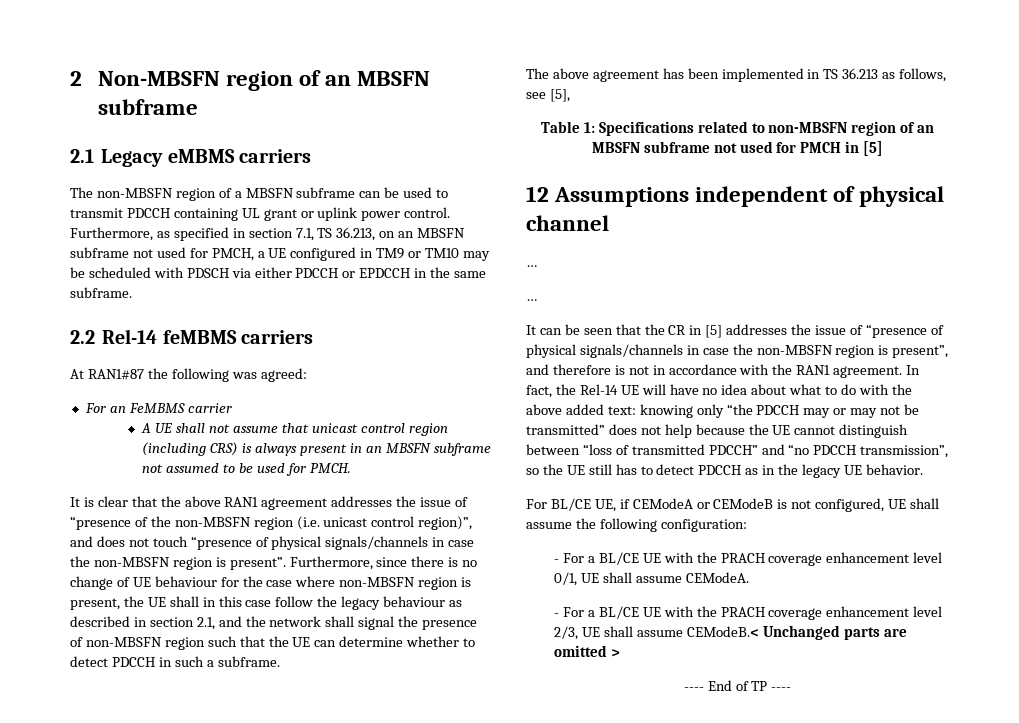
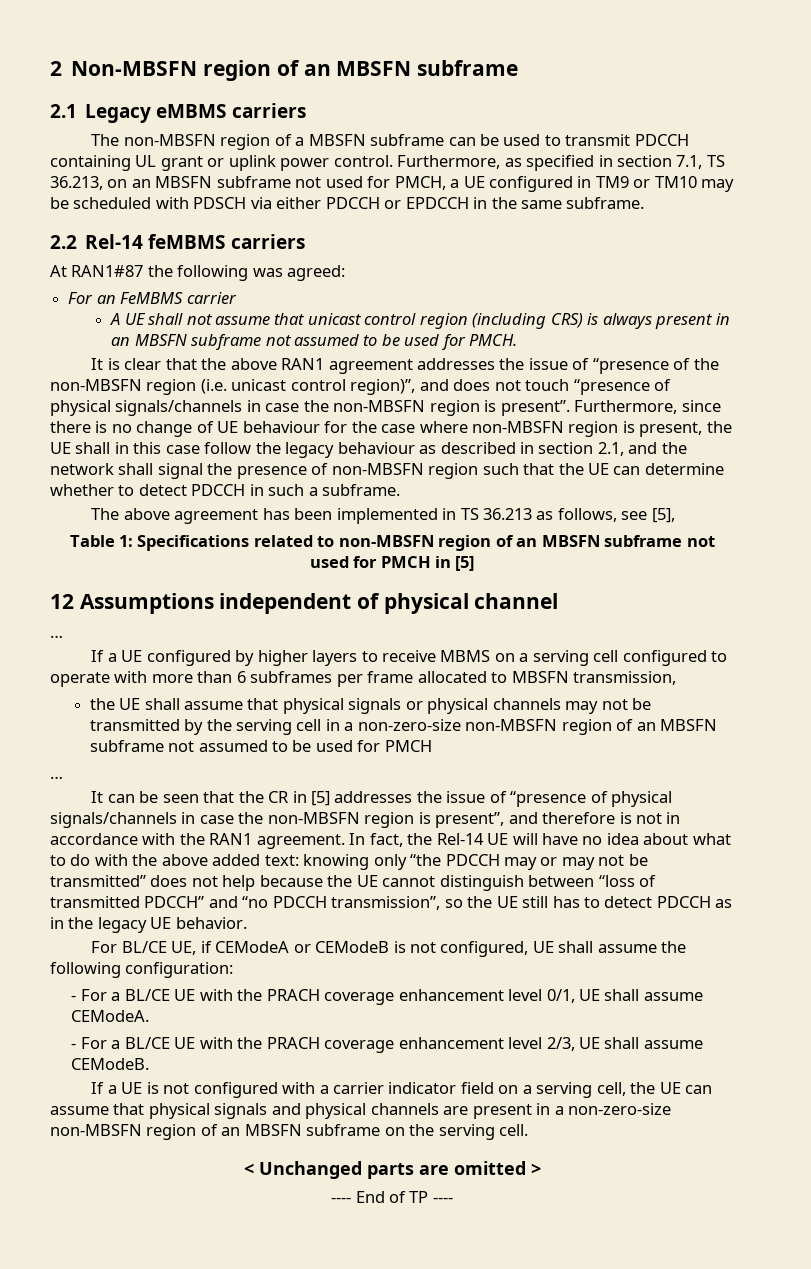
+ If a UE configured by higher layers to receive MBMS on a serving cell configured to operate with more than 6 subframes per frame allocated to MBSFN transmission,
+ the UE shall assume that physical signals or physical channels may not be transmitted by the serving cell in a non-zero-size non-MBSFN region of an MBSFN subframe not assumed to be used for PMCH
- - For a BL/CE UE with the PRACH coverage enhancement level 2/3, UE shall assume CEModeB.< Unchanged parts are omitted >
+ - For a BL/CE UE with the PRACH coverage enhancement level 2/3, UE shall assume CEModeB.
+ If a UE is not configured with a carrier indicator field on a serving cell, the UE can assume that physical signals and physical channels are present in a non-zero-size non-MBSFN region of an MBSFN subframe on the serving cell.
+ < Unchanged parts are omitted >

